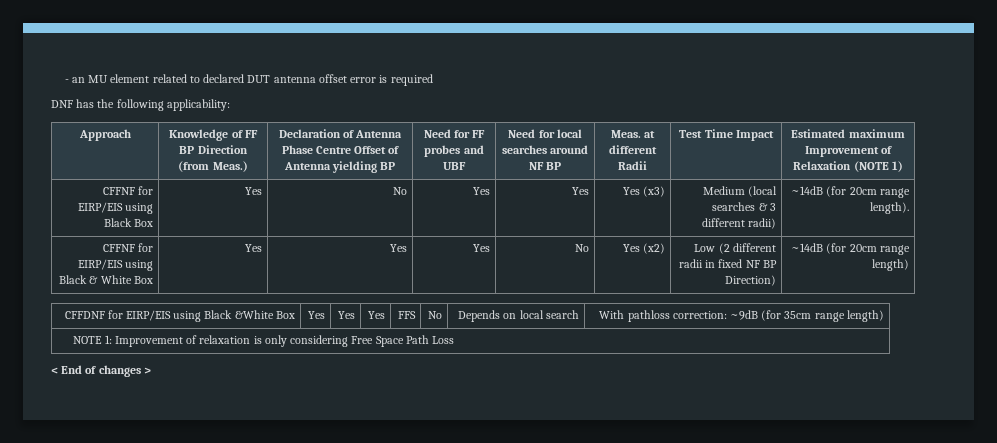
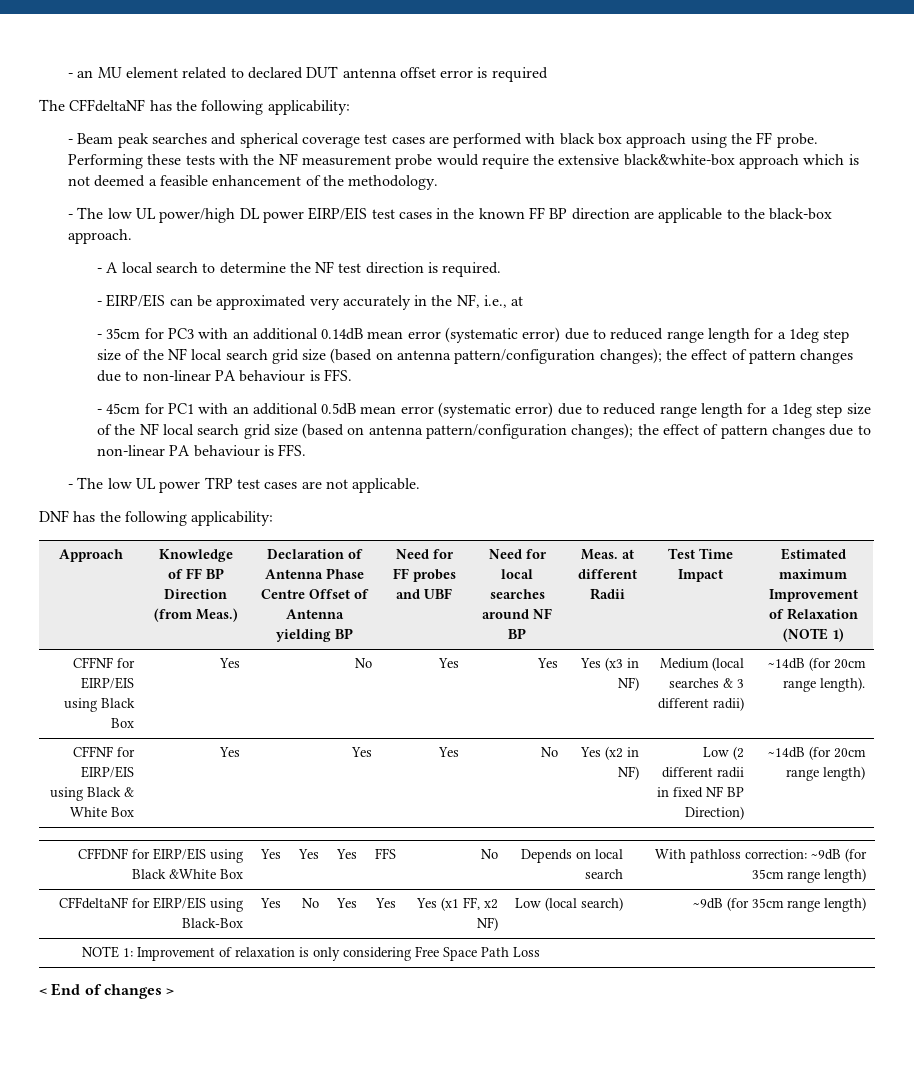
+ The CFFdeltaNF has the following applicability:
+ - Beam peak searches and spherical coverage test cases are performed with black box approach using the FF probe. Performing these tests with the NF measurement probe would require the extensive black&white-box approach which is not deemed a feasible enhancement of the methodology.
+ - The low UL power/high DL power EIRP/EIS test cases in the known FF BP direction are applicable to the black-box approach.
+ - A local search to determine the NF test direction is required.
+ - EIRP/EIS can be approximated very accurately in the NF, i.e., at
+ - 35cm for PC3 with an additional 0.14dB mean error (systematic error) due to reduced range length for a 1deg step size of the NF local search grid size (based on antenna pattern/configuration changes); the effect of pattern changes due to non-linear PA behaviour is FFS.
+ - 45cm for PC1 with an additional 0.5dB mean error (systematic error) due to reduced range length for a 1deg step size of the NF local search grid size (based on antenna pattern/configuration changes); the effect of pattern changes due to non-linear PA behaviour is FFS.
+ - The low UL power TRP test cases are not applicable.
- CFFNF for EIRP/EIS using Black Box | Yes | No | Yes | Yes | Yes (x3) | Medium (local searches & 3 different radii) | ~14dB (for 20cm range length).
+ CFFNF for EIRP/EIS using Black Box | Yes | No | Yes | Yes | Yes (x3 in NF) | Medium (local searches & 3 different radii) | ~14dB (for 20cm range length).
- CFFNF for EIRP/EIS using Black & White Box | Yes | Yes | Yes | No | Yes (x2) | Low (2 different radii in fixed NF BP Direction) | ~14dB (for 20cm range length)
+ CFFNF for EIRP/EIS using Black & White Box | Yes | Yes | Yes | No | Yes (x2 in NF) | Low (2 different radii in fixed NF BP Direction) | ~14dB (for 20cm range length)
+ CFFdeltaNF for EIRP/EIS using Black-Box | Yes | No | Yes | Yes | Yes (x1 FF, x2 NF) | Low (local search) | ~9dB (for 35cm range length)

